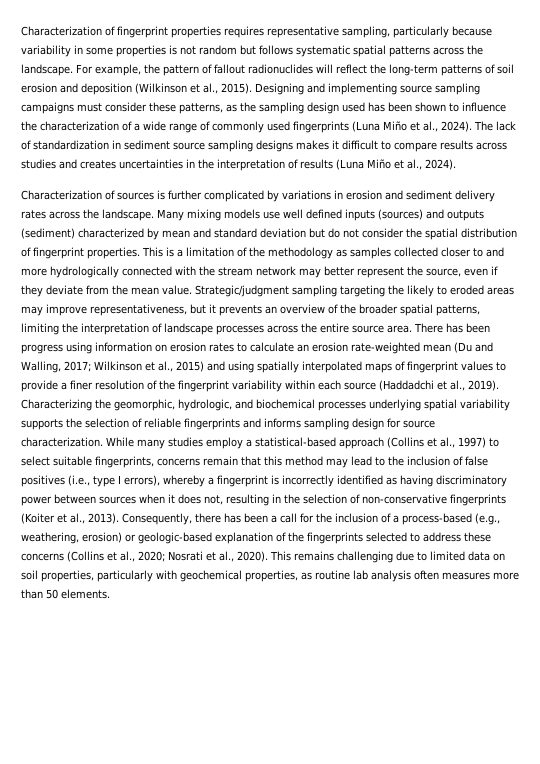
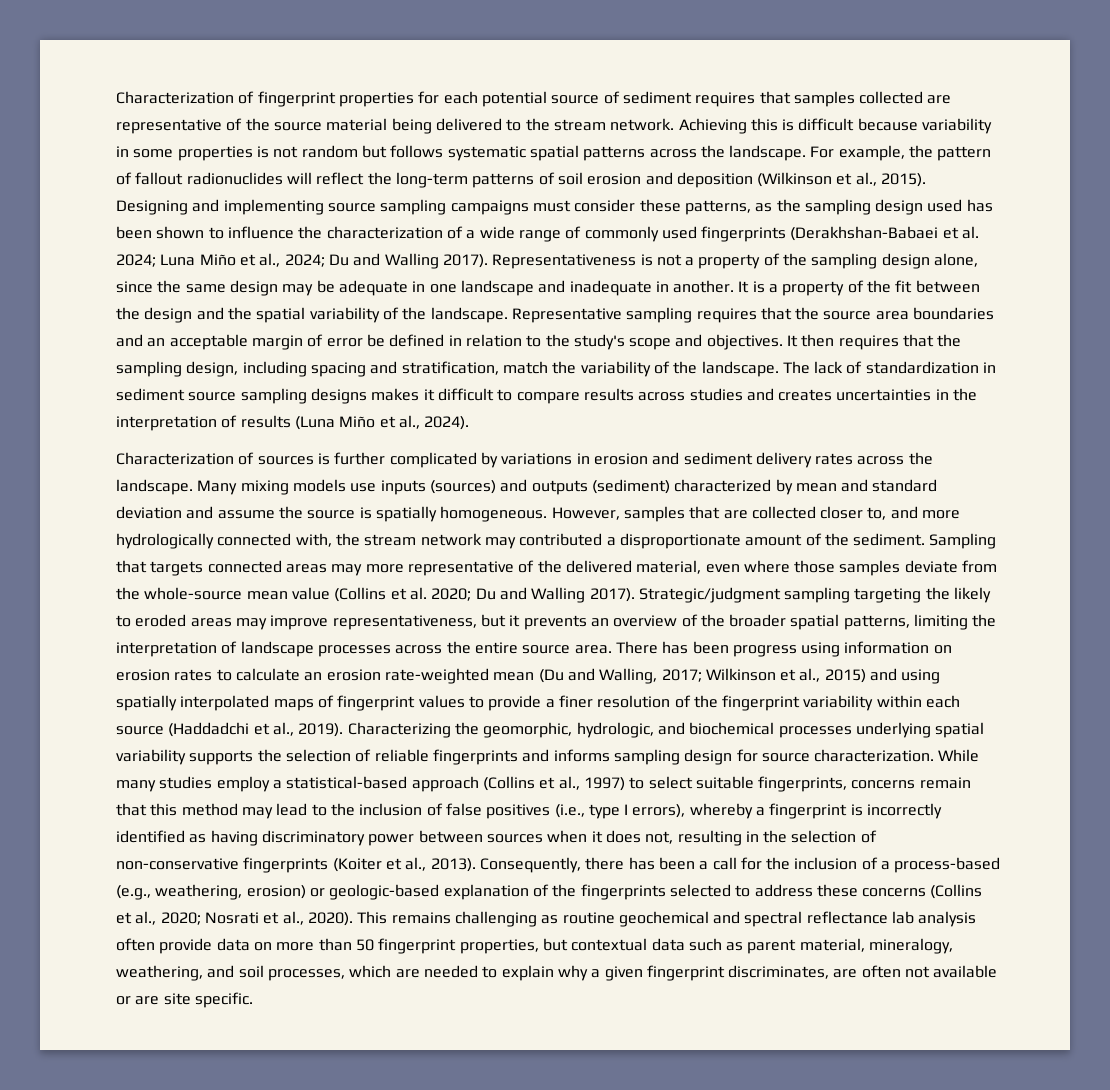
- Characterization of fingerprint properties requires representative sampling, particularly because variability in some properties is not random but follows systematic spatial patterns across the landscape.
+ Characterization of fingerprint properties for each potential source of sediment requires that samples collected are representative of the source material being delivered to the stream network. Achieving this is difficult because variability in some properties is not random but follows systematic spatial patterns across the landscape.
- Designing and implementing source sampling campaigns must consider these patterns, as the sampling design used has been shown to influence the characterization of a wide range of commonly used fingerprints (Luna Miño et al., 2024).
+ Designing and implementing source sampling campaigns must consider these patterns, as the sampling design used has been shown to influence the characterization of a wide range of commonly used fingerprints (Derakhshan-Babaei et al. 2024; Luna Miño et al., 2024; Du and Walling 2017). Representativeness is not a property of the sampling design alone, since the same design may be adequate in one landscape and inadequate in another. It is a property of the fit between the design and the spatial variability of the landscape. Representative sampling requires that the source area boundaries and an acceptable margin of error be defined in relation to the study's scope and objectives. It then requires that the sampling design, including spacing and stratification, match the variability of the landscape.
- Many mixing models use well defined inputs (sources) and outputs (sediment) characterized by mean and standard deviation but do not consider the spatial distribution of fingerprint properties. This is a limitation of the methodology as samples collected closer to and more hydrologically connected with the stream network may better represent the source, even if they deviate from the mean value.
+ Many mixing models use inputs (sources) and outputs (sediment) characterized by mean and standard deviation and assume the source is spatially homogeneous. However, samples that are collected closer to, and more hydrologically connected with, the stream network may contributed a disproportionate amount of the sediment. Sampling that targets connected areas may more representative of the delivered material, even where those samples deviate from the whole-source mean value (Collins et al. 2020; Du and Walling 2017).
- This remains challenging due to limited data on soil properties, particularly with geochemical properties, as routine lab analysis often measures more than 50 elements.
+ This remains challenging as routine geochemical and spectral reflectance lab analysis often provide data on more than 50 fingerprint properties, but contextual data such as parent material, mineralogy, weathering, and soil processes, which are needed to explain why a given fingerprint discriminates, are often not available or are site specific.

